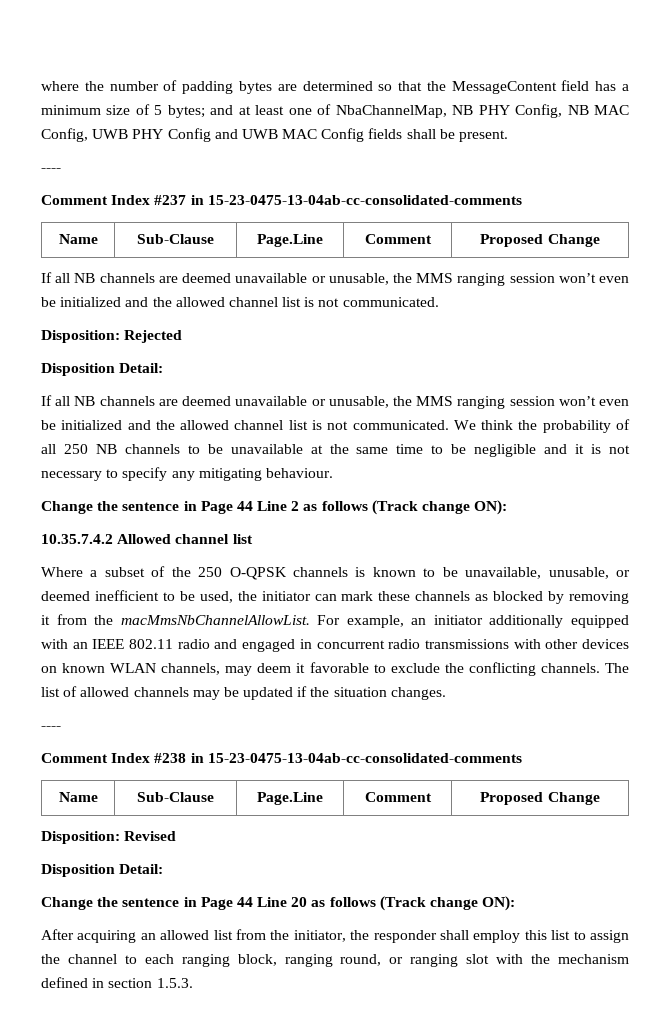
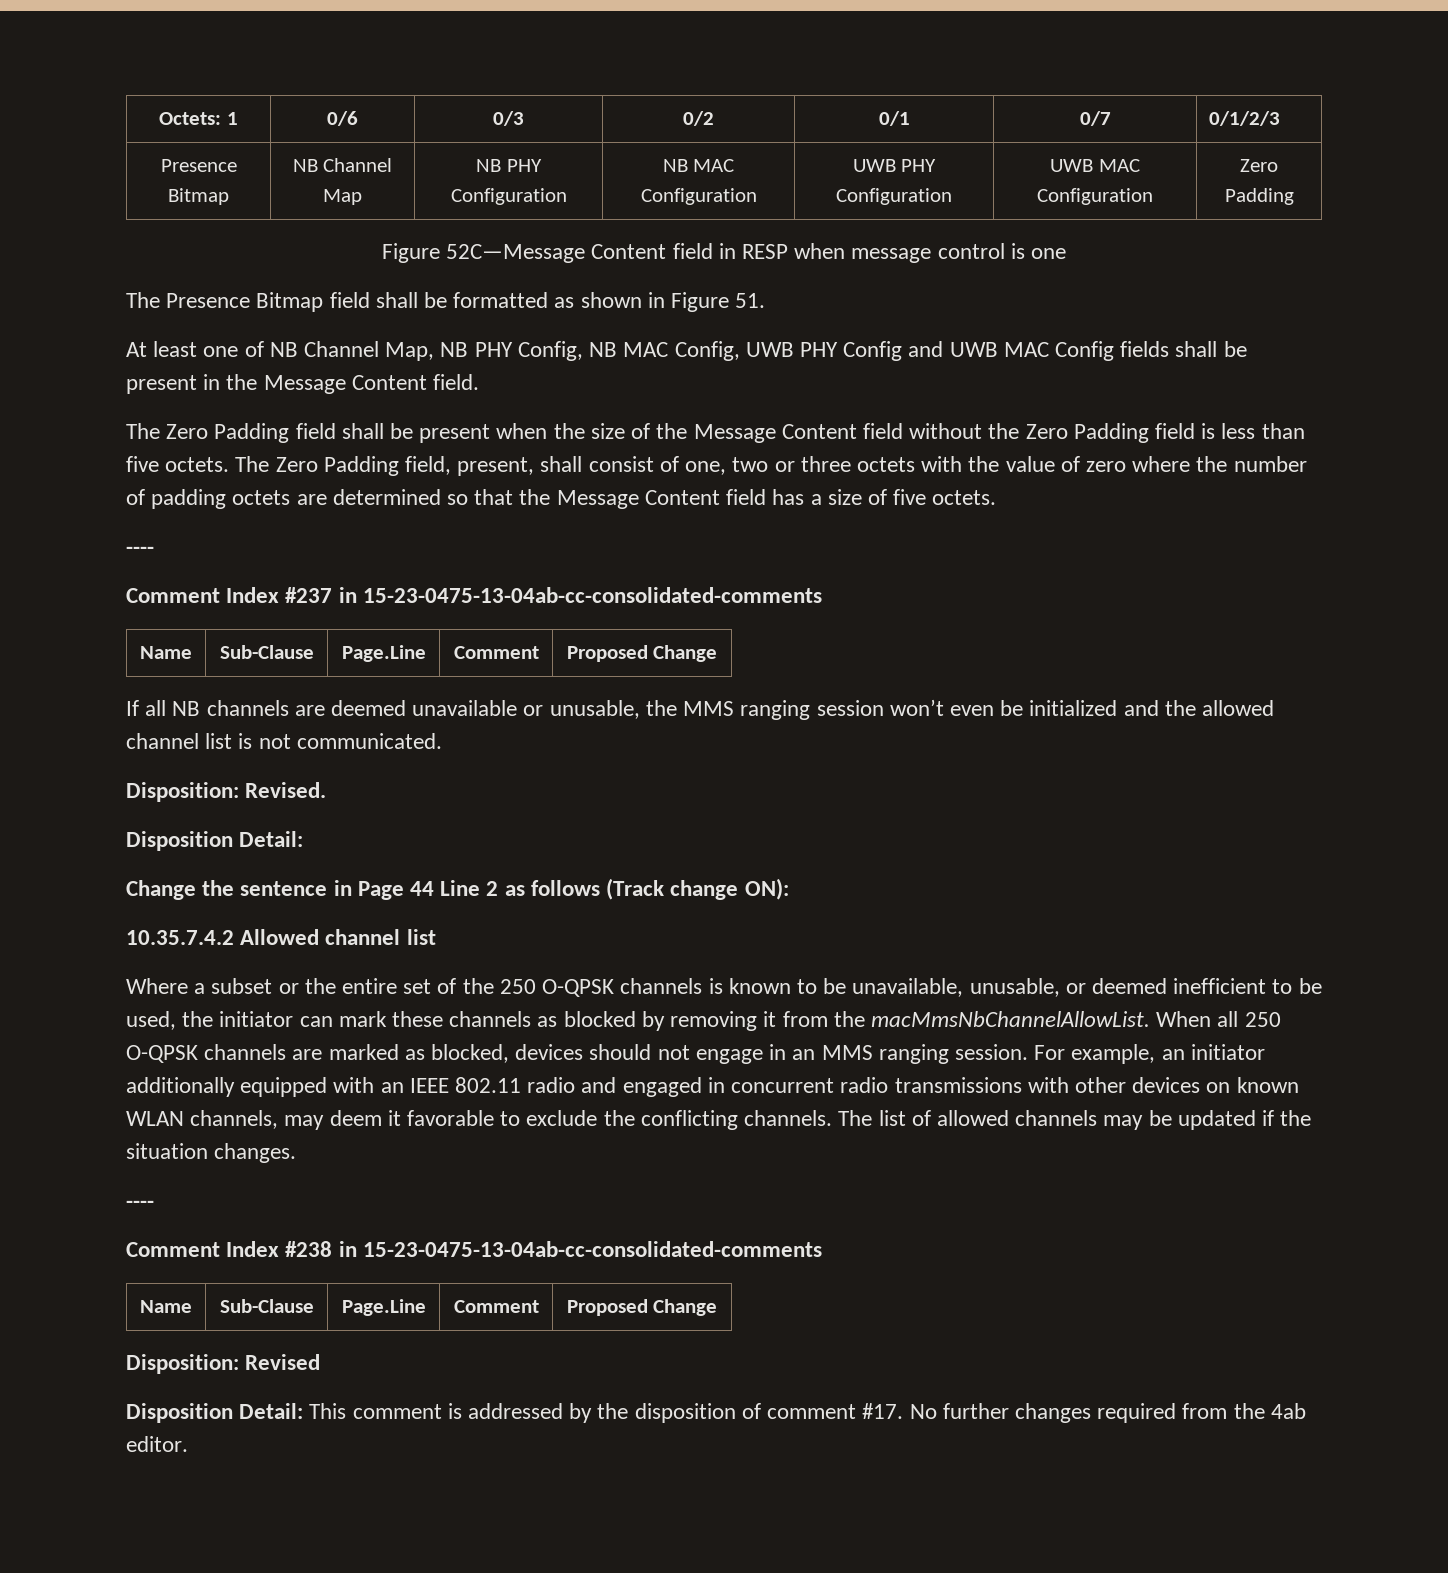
- where the number of padding bytes are determined so that the MessageContent field has a minimum size of 5 bytes; and at least one of NbaChannelMap, NB PHY Config, NB MAC Config, UWB PHY Config and UWB MAC Config fields shall be present.
+ Octets: 1 | 0/6 | 0/3 | 0/2 | 0/1 | 0/7 | 0/1/2/3
+ Presence Bitmap | NB Channel Map | NB PHY Configuration | NB MAC Configuration | UWB PHY Configuration | UWB MAC Configuration | Zero Padding
+ Figure 52C—Message Content field in RESP when message control is one
+ The Presence Bitmap field shall be formatted as shown in Figure 51.
+ At least one of NB Channel Map, NB PHY Config, NB MAC Config, UWB PHY Config and UWB MAC Config fields shall be present in the Message Content field.
+ The Zero Padding field shall be present when the size of the Message Content field without the Zero Padding field is less than five octets. The Zero Padding field, present, shall consist of one, two or three octets with the value of zero where the number of padding octets are determined so that the Message Content field has a size of five octets.
- Disposition: Rejected
+ Disposition: Revised.
  Disposition Detail:
- If all NB channels are deemed unavailable or unusable, the MMS ranging session won’t even be initialized and the allowed channel list is not communicated. We think the probability of all 250 NB channels to be unavailable at the same time to be negligible and it is not necessary to specify any mitigating behaviour.
- Where a subset of the 250 O-QPSK channels is known to be unavailable, unusable, or deemed inefficient to be used, the initiator can mark these channels as blocked by removing it from the macMmsNbChannelAllowList.
+ Where a subset or the entire set of the 250 O-QPSK channels is known to be unavailable, unusable, or deemed inefficient to be used, the initiator can mark these channels as blocked by removing it from the macMmsNbChannelAllowList.
+ When all 250 O-QPSK channels are marked as blocked, devices should not engage in an MMS ranging session.
  Disposition: Revised
- Disposition Detail:
- Change the sentence in Page 44 Line 20 as follows (Track change ON):
- After acquiring an allowed list from the initiator, the responder shall employ this list to assign the channel to each ranging block, ranging round, or ranging slot with the mechanism defined in section 1.5.3.
+ Disposition Detail: This comment is addressed by the disposition of comment #17. No further changes required from the 4ab editor.

